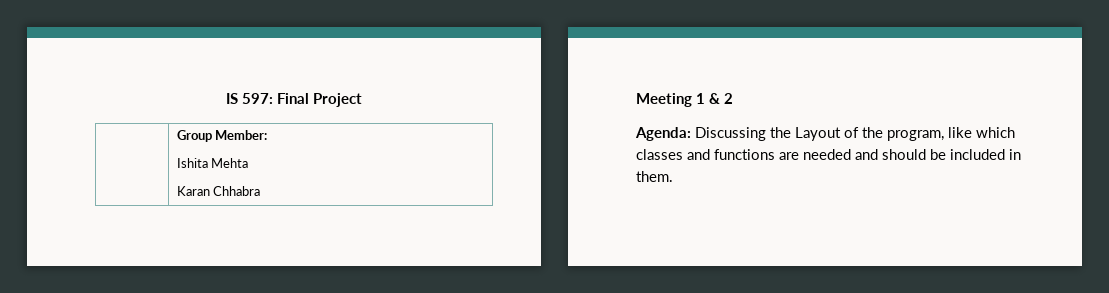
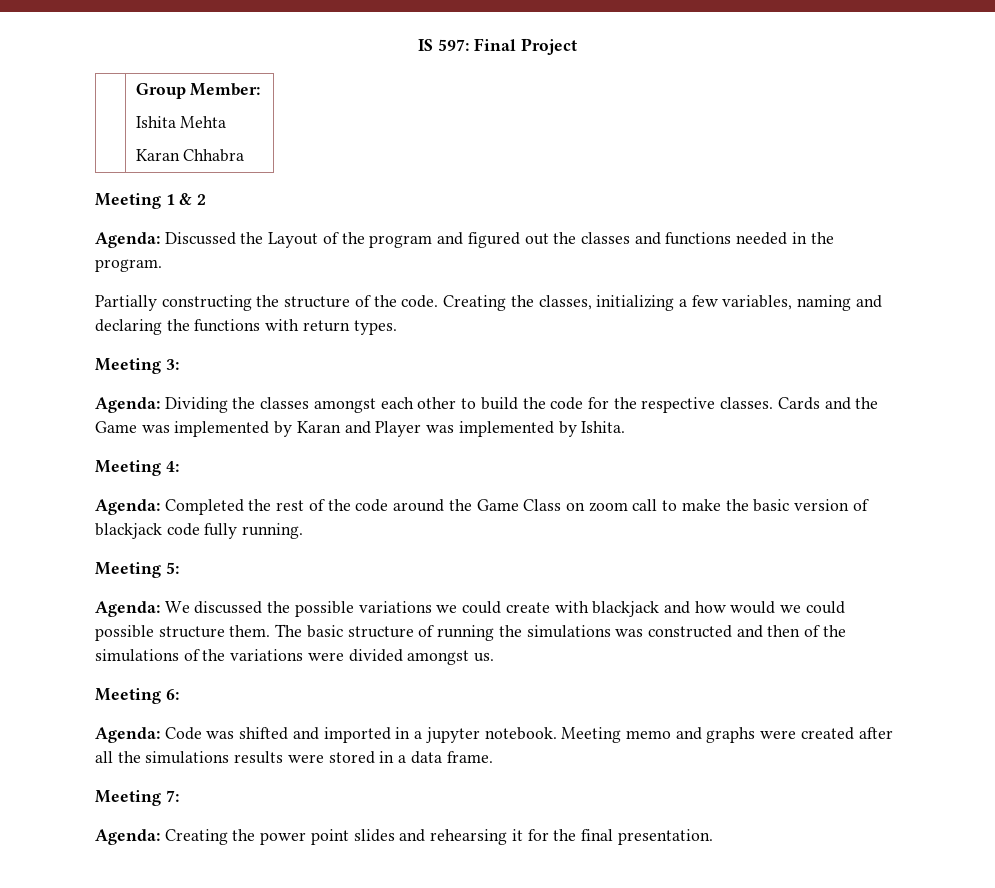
- Agenda: Discussing the Layout of the program, like which classes and functions are needed and should be included in them.
+ Agenda: Discussed the Layout of the program and figured out the classes and functions needed in the program.
+ Partially constructing the structure of the code. Creating the classes, initializing a few variables, naming and declaring the functions with return types.
+ Meeting 3:
+ Agenda: Dividing the classes amongst each other to build the code for the respective classes. Cards and the Game was implemented by Karan and Player was implemented by Ishita.
+ Meeting 4:
+ Agenda: Completed the rest of the code around the Game Class on zoom call to make the basic version of blackjack code fully running.
+ Meeting 5:
+ Agenda: We discussed the possible variations we could create with blackjack and how would we could possible structure them. The basic structure of running the simulations was constructed and then of the simulations of the variations were divided amongst us.
+ Meeting 6:
+ Agenda: Code was shifted and imported in a jupyter notebook. Meeting memo and graphs were created after all the simulations results were stored in a data frame.
+ Meeting 7:
+ Agenda: Creating the power point slides and rehearsing it for the final presentation.

